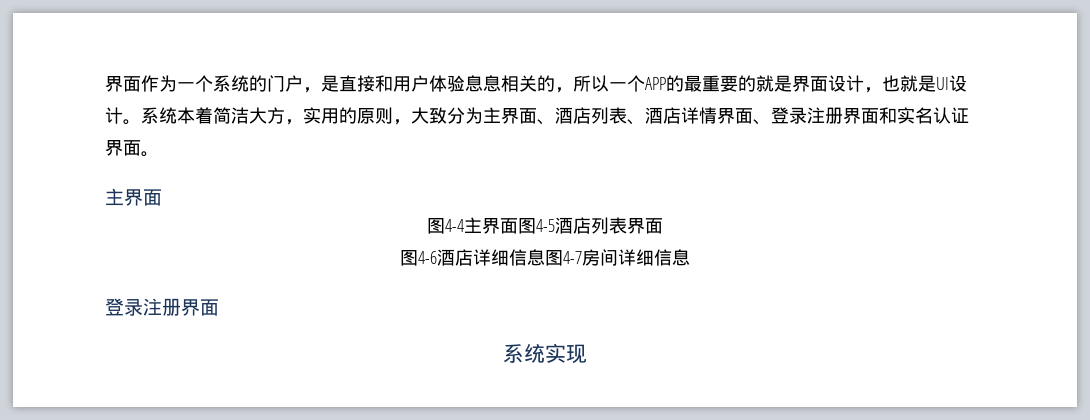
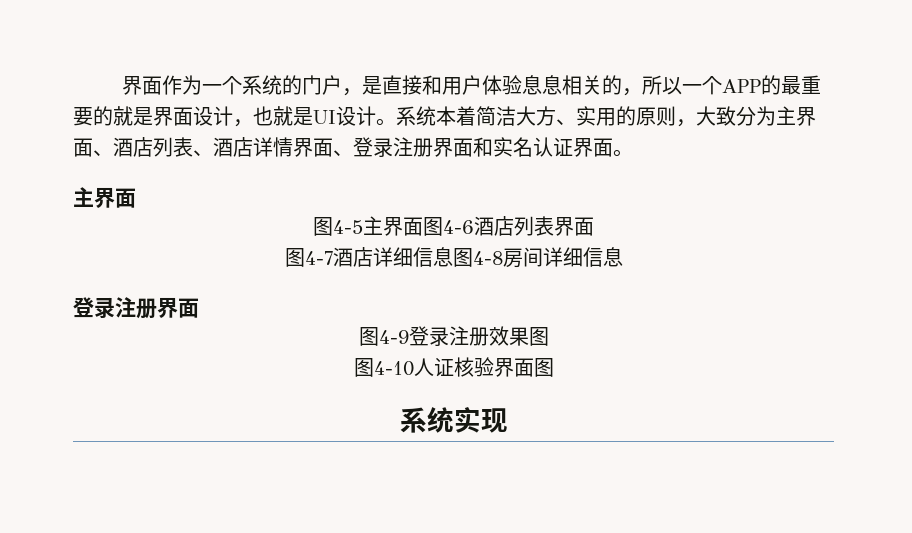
- 系统本着简洁大方，实用的原则，大致分为主界面、酒店列表、酒店详情界面、登录注册界面和实名认证界面。
+ 系统本着简洁大方、实用的原则，大致分为主界面、酒店列表、酒店详情界面、登录注册界面和实名认证界面。
- 图4-4主界面图4-5酒店列表界面
+ 图4-5主界面图4-6酒店列表界面
- 图4-6酒店详细信息图4-7房间详细信息
+ 图4-7酒店详细信息图4-8房间详细信息
+ 图4-9登录注册效果图
+ 图4-10人证核验界面图

